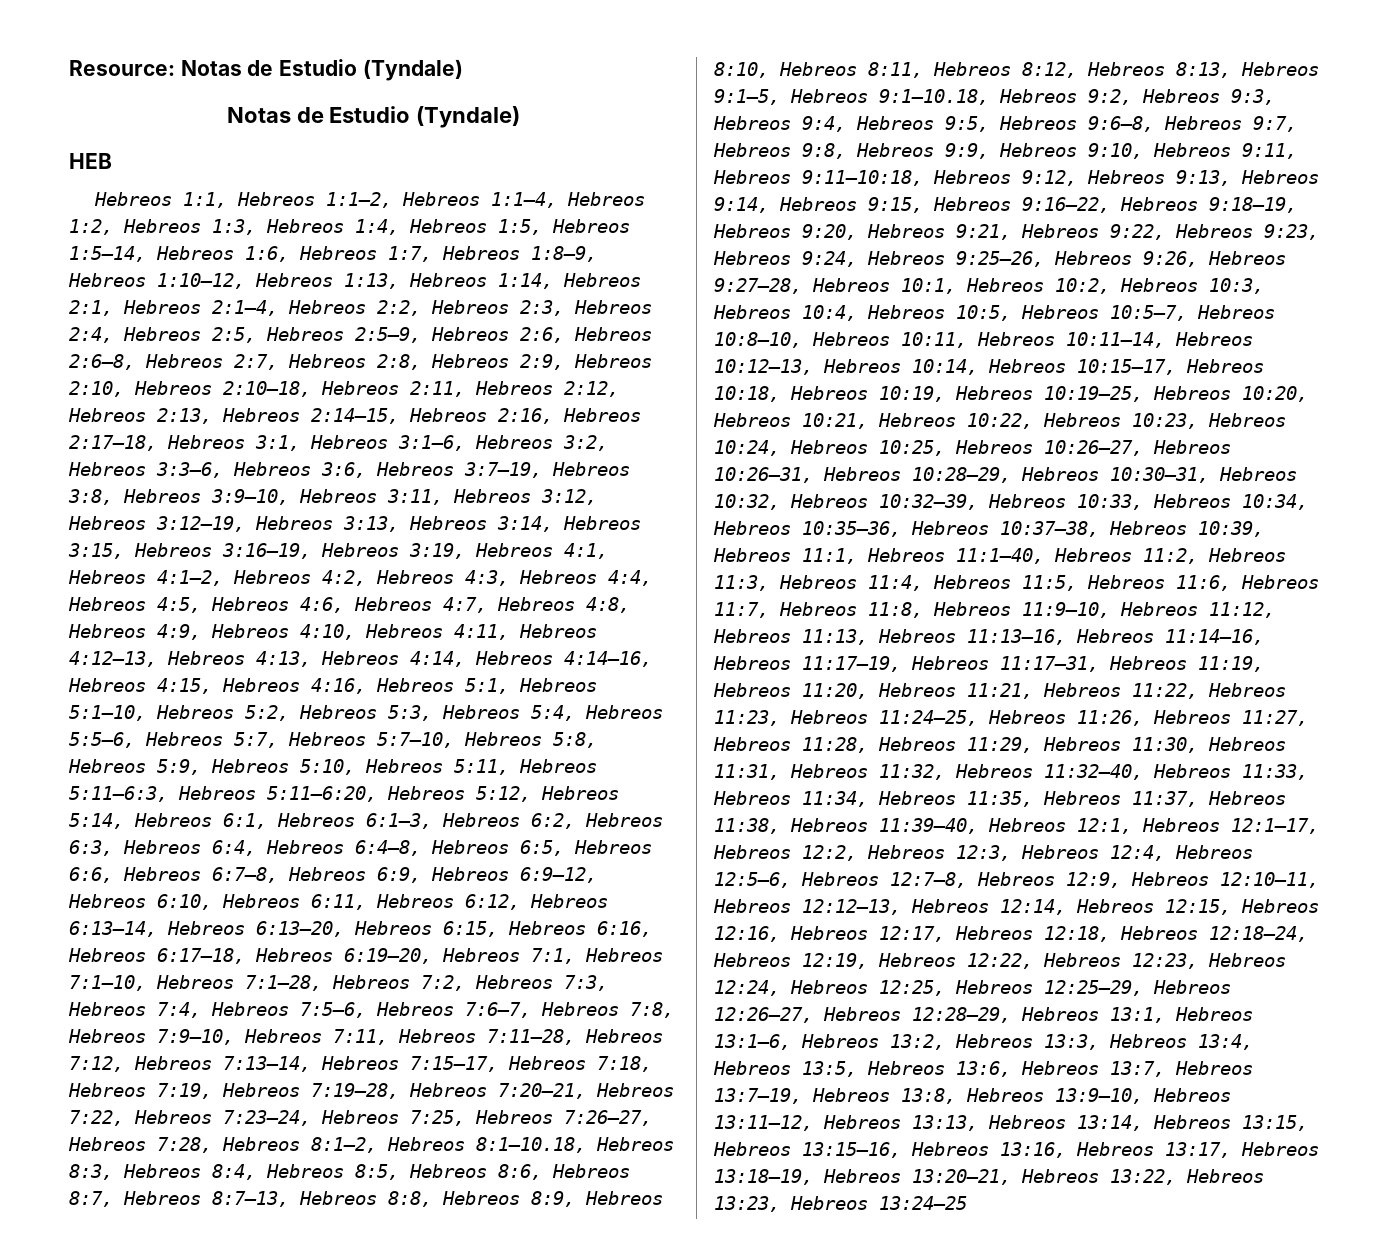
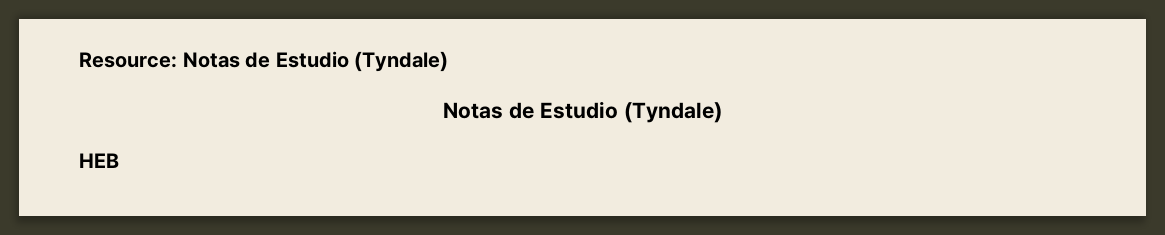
- Hebreos 1:1, Hebreos 1:1–2, Hebreos 1:1–4, Hebreos 1:2, Hebreos 1:3, Hebreos 1:4, Hebreos 1:5, Hebreos 1:5–14, Hebreos 1:6, Hebreos 1:7, Hebreos 1:8–9, Hebreos 1:10–12, Hebreos 1:13, Hebreos 1:14, Hebreos 2:1, Hebreos 2:1–4, Hebreos 2:2, Hebreos 2:3, Hebreos 2:4, Hebreos 2:5, Hebreos 2:5–9, Hebreos 2:6, Hebreos 2:6–8, Hebreos 2:7, Hebreos 2:8, Hebreos 2:9, Hebreos 2:10, Hebreos 2:10–18, Hebreos 2:11, Hebreos 2:12, Hebreos 2:13, Hebreos 2:14–15, Hebreos 2:16, Hebreos 2:17–18, Hebreos 3:1, Hebreos 3:1–6, Hebreos 3:2, Hebreos 3:3–6, Hebreos 3:6, Hebreos 3:7–19, Hebreos 3:8, Hebreos 3:9–10, Hebreos 3:11, Hebreos 3:12, Hebreos 3:12–19, Hebreos 3:13, Hebreos 3:14, Hebreos 3:15, Hebreos 3:16–19, Hebreos 3:19, Hebreos 4:1, Hebreos 4:1–2, Hebreos 4:2, Hebreos 4:3, Hebreos 4:4, Hebreos 4:5, Hebreos 4:6, Hebreos 4:7, Hebreos 4:8, Hebreos 4:9, Hebreos 4:10, Hebreos 4:11, Hebreos 4:12–13, Hebreos 4:13, Hebreos 4:14, Hebreos 4:14–16, Hebreos 4:15, Hebreos 4:16, Hebreos 5:1, Hebreos 5:1–10, Hebreos 5:2, Hebreos 5:3, Hebreos 5:4, Hebreos 5:5–6, Hebreos 5:7, Hebreos 5:7–10, Hebreos 5:8, Hebreos 5:9, Hebreos 5:10, Hebreos 5:11, Hebreos 5:11–6:3, Hebreos 5:11–6:20, Hebreos 5:12, Hebreos 5:14, Hebreos 6:1, Hebreos 6:1–3, Hebreos 6:2, Hebreos 6:3, Hebreos 6:4, Hebreos 6:4–8, Hebreos 6:5, Hebreos 6:6, Hebreos 6:7–8, Hebreos 6:9, Hebreos 6:9–12, Hebreos 6:10, Hebreos 6:11, Hebreos 6:12, Hebreos 6:13–14, Hebreos 6:13–20, Hebreos 6:15, Hebreos 6:16, Hebreos 6:17–18, Hebreos 6:19–20, Hebreos 7:1, Hebreos 7:1–10, Hebreos 7:1–28, Hebreos 7:2, Hebreos 7:3, Hebreos 7:4, Hebreos 7:5–6, Hebreos 7:6–7, Hebreos 7:8, Hebreos 7:9–10, Hebreos 7:11, Hebreos 7:11–28, Hebreos 7:12, Hebreos 7:13–14, Hebreos 7:15–17, Hebreos 7:18, Hebreos 7:19, Hebreos 7:19–28, Hebreos 7:20–21, Hebreos 7:22, Hebreos 7:23–24, Hebreos 7:25, Hebreos 7:26–27, Hebreos 7:28, Hebreos 8:1–2, Hebreos 8:1–10.18, Hebreos 8:3, Hebreos 8:4, Hebreos 8:5, Hebreos 8:6, Hebreos 8:7, Hebreos 8:7–13, Hebreos 8:8, Hebreos 8:9, Hebreos 8:10, Hebreos 8:11, Hebreos 8:12, Hebreos 8:13, Hebreos 9:1–5, Hebreos 9:1–10.18, Hebreos 9:2, Hebreos 9:3, Hebreos 9:4, Hebreos 9:5, Hebreos 9:6–8, Hebreos 9:7, Hebreos 9:8, Hebreos 9:9, Hebreos 9:10, Hebreos 9:11, Hebreos 9:11–10:18, Hebreos 9:12, Hebreos 9:13, Hebreos 9:14, Hebreos 9:15, Hebreos 9:16–22, Hebreos 9:18–19, Hebreos 9:20, Hebreos 9:21, Hebreos 9:22, Hebreos 9:23, Hebreos 9:24, Hebreos 9:25–26, Hebreos 9:26, Hebreos 9:27–28, Hebreos 10:1, Hebreos 10:2, Hebreos 10:3, Hebreos 10:4, Hebreos 10:5, Hebreos 10:5–7, Hebreos 10:8–10, Hebreos 10:11, Hebreos 10:11–14, Hebreos 10:12–13, Hebreos 10:14, Hebreos 10:15–17, Hebreos 10:18, Hebreos 10:19, Hebreos 10:19–25, Hebreos 10:20, Hebreos 10:21, Hebreos 10:22, Hebreos 10:23, Hebreos 10:24, Hebreos 10:25, Hebreos 10:26–27, Hebreos 10:26–31, Hebreos 10:28–29, Hebreos 10:30–31, Hebreos 10:32, Hebreos 10:32–39, Hebreos 10:33, Hebreos 10:34, Hebreos 10:35–36, Hebreos 10:37–38, Hebreos 10:39, Hebreos 11:1, Hebreos 11:1–40, Hebreos 11:2, Hebreos 11:3, Hebreos 11:4, Hebreos 11:5, Hebreos 11:6, Hebreos 11:7, Hebreos 11:8, Hebreos 11:9–10, Hebreos 11:12, Hebreos 11:13, Hebreos 11:13–16, Hebreos 11:14–16, Hebreos 11:17–19, Hebreos 11:17–31, Hebreos 11:19, Hebreos 11:20, Hebreos 11:21, Hebreos 11:22, Hebreos 11:23, Hebreos 11:24–25, Hebreos 11:26, Hebreos 11:27, Hebreos 11:28, Hebreos 11:29, Hebreos 11:30, Hebreos 11:31, Hebreos 11:32, Hebreos 11:32–40, Hebreos 11:33, Hebreos 11:34, Hebreos 11:35, Hebreos 11:37, Hebreos 11:38, Hebreos 11:39–40, Hebreos 12:1, Hebreos 12:1–17, Hebreos 12:2, Hebreos 12:3, Hebreos 12:4, Hebreos 12:5–6, Hebreos 12:7–8, Hebreos 12:9, Hebreos 12:10–11, Hebreos 12:12–13, Hebreos 12:14, Hebreos 12:15, Hebreos 12:16, Hebreos 12:17, Hebreos 12:18, Hebreos 12:18–24, Hebreos 12:19, Hebreos 12:22, Hebreos 12:23, Hebreos 12:24, Hebreos 12:25, Hebreos 12:25–29, Hebreos 12:26–27, Hebreos 12:28–29, Hebreos 13:1, Hebreos 13:1–6, Hebreos 13:2, Hebreos 13:3, Hebreos 13:4, Hebreos 13:5, Hebreos 13:6, Hebreos 13:7, Hebreos 13:7–19, Hebreos 13:8, Hebreos 13:9–10, Hebreos 13:11–12, Hebreos 13:13, Hebreos 13:14, Hebreos 13:15, Hebreos 13:15–16, Hebreos 13:16, Hebreos 13:17, Hebreos 13:18–19, Hebreos 13:20–21, Hebreos 13:22, Hebreos 13:23, Hebreos 13:24–25

